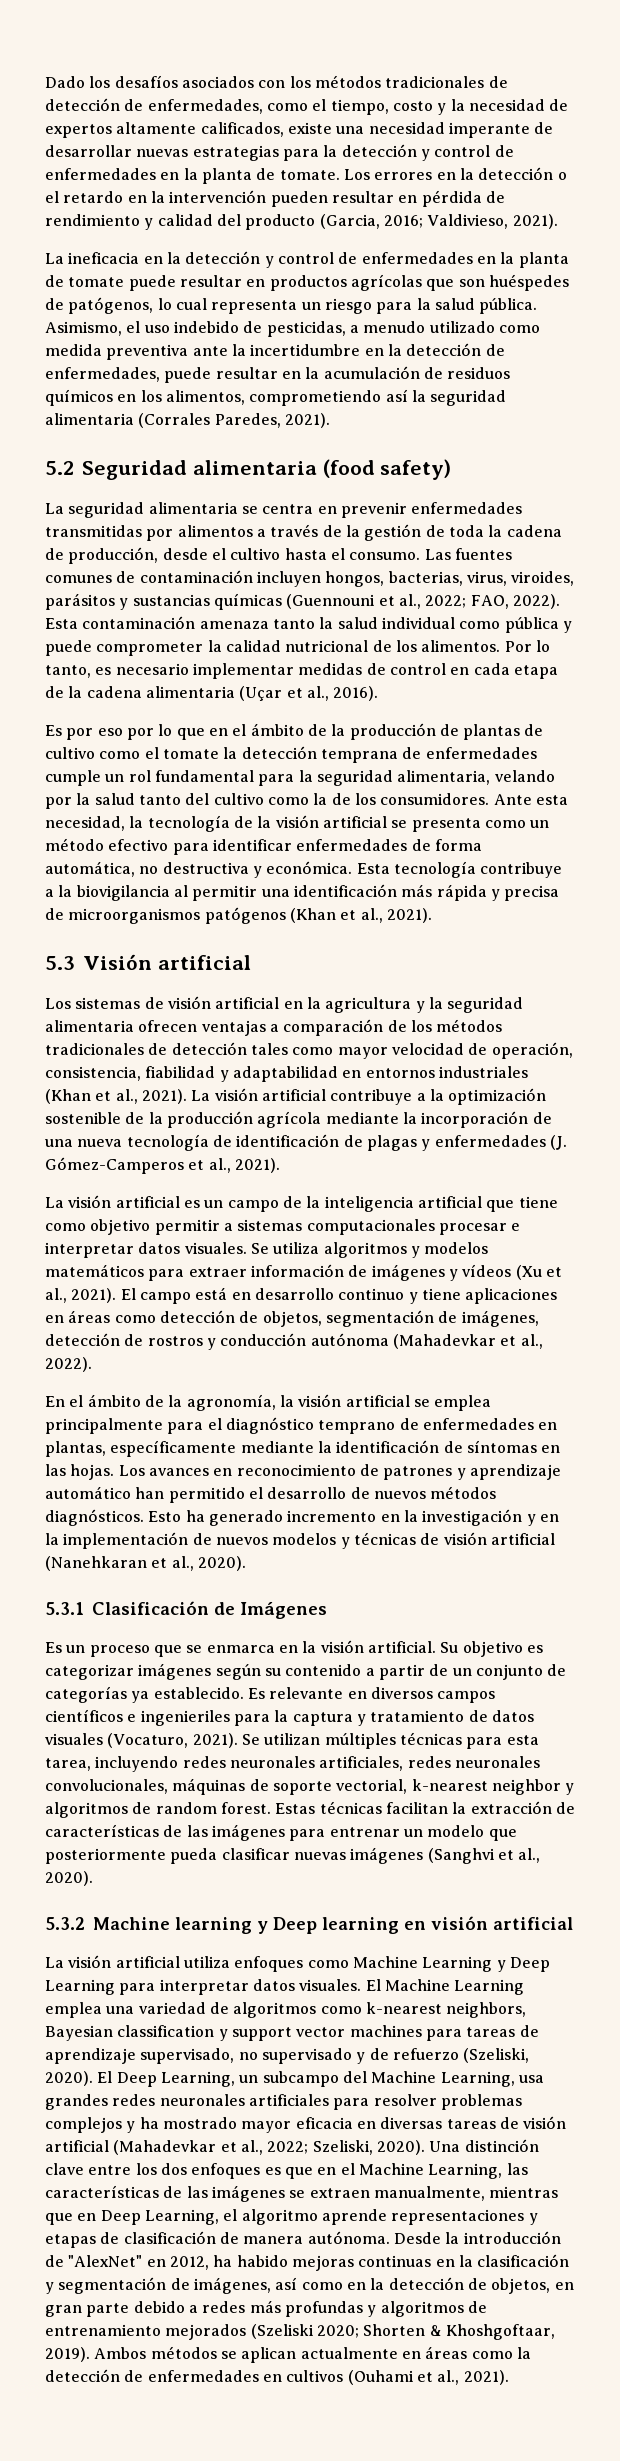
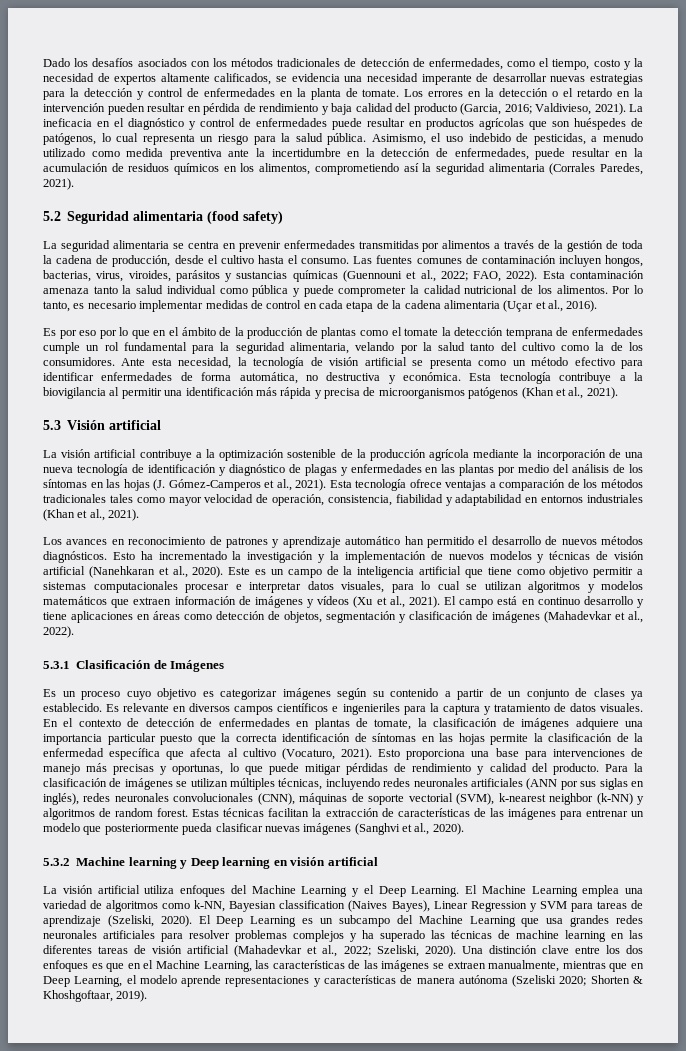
- Dado los desafíos asociados con los métodos tradicionales de detección de enfermedades, como el tiempo, costo y la necesidad de expertos altamente calificados, existe una necesidad imperante de desarrollar nuevas estrategias para la detección y control de enfermedades en la planta de tomate.
+ Dado los desafíos asociados con los métodos tradicionales de detección de enfermedades, como el tiempo, costo y la necesidad de expertos altamente calificados, se evidencia una necesidad imperante de desarrollar nuevas estrategias para la detección y control de enfermedades en la planta de tomate.
- Los errores en la detección o el retardo en la intervención pueden resultar en pérdida de rendimiento y calidad del producto (Garcia, 2016; Valdivieso, 2021).
- La ineficacia en la detección y control de enfermedades en la planta de tomate puede resultar en productos agrícolas que son huéspedes de patógenos, lo cual representa un riesgo para la salud pública.
+ Los errores en la detección o el retardo en la intervención pueden resultar en pérdida de rendimiento y baja calidad del producto (Garcia, 2016; Valdivieso, 2021). La ineficacia en el diagnóstico y control de enfermedades puede resultar en productos agrícolas que son huéspedes de patógenos, lo cual representa un riesgo para la salud pública.
- Es por eso por lo que en el ámbito de la producción de plantas de cultivo como el tomate la detección temprana de enfermedades cumple un rol fundamental para la seguridad alimentaria, velando por la salud tanto del cultivo como la de los consumidores.
+ Es por eso por lo que en el ámbito de la producción de plantas como el tomate la detección temprana de enfermedades cumple un rol fundamental para la seguridad alimentaria, velando por la salud tanto del cultivo como la de los consumidores.
- Ante esta necesidad, la tecnología de la visión artificial se presenta como un método efectivo para identificar enfermedades de forma automática, no destructiva y económica.
+ Ante esta necesidad, la tecnología de visión artificial se presenta como un método efectivo para identificar enfermedades de forma automática, no destructiva y económica.
- Los sistemas de visión artificial en la agricultura y la seguridad alimentaria ofrecen ventajas a comparación de los métodos tradicionales de detección tales como mayor velocidad de operación, consistencia, fiabilidad y adaptabilidad en entornos industriales (Khan et al., 2021). La visión artificial contribuye a la optimización sostenible de la producción agrícola mediante la incorporación de una nueva tecnología de identificación de plagas y enfermedades (J. Gómez-Camperos et al., 2021).
- La visión artificial es un campo de la inteligencia artificial que tiene como objetivo permitir a sistemas computacionales procesar e interpretar datos visuales. Se utiliza algoritmos y modelos matemáticos para extraer información de imágenes y vídeos (Xu et al., 2021).
+ La visión artificial contribuye a la optimización sostenible de la producción agrícola mediante la incorporación de una nueva tecnología de identificación y diagnóstico de plagas y enfermedades en las plantas por medio del análisis de los síntomas en las hojas (J. Gómez-Camperos et al., 2021). Esta tecnología ofrece ventajas a comparación de los métodos tradicionales tales como mayor velocidad de operación, consistencia, fiabilidad y adaptabilidad en entornos industriales (Khan et al., 2021).
+ Los avances en reconocimiento de patrones y aprendizaje automático han permitido el desarrollo de nuevos métodos diagnósticos. Esto ha incrementado la investigación y la implementación de nuevos modelos y técnicas de visión artificial (Nanehkaran et al., 2020). Este es un campo de la inteligencia artificial que tiene como objetivo permitir a sistemas computacionales procesar e interpretar datos visuales, para lo cual se utilizan algoritmos y modelos matemáticos que extraen información de imágenes y vídeos (Xu et al., 2021).
- El campo está en desarrollo continuo y tiene aplicaciones en áreas como detección de objetos, segmentación de imágenes, detección de rostros y conducción autónoma (Mahadevkar et al., 2022).
- En el ámbito de la agronomía, la visión artificial se emplea principalmente para el diagnóstico temprano de enfermedades en plantas, específicamente mediante la identificación de síntomas en las hojas. Los avances en reconocimiento de patrones y aprendizaje automático han permitido el desarrollo de nuevos métodos diagnósticos. Esto ha generado incremento en la investigación y en la implementación de nuevos modelos y técnicas de visión artificial (Nanehkaran et al., 2020).
+ El campo está en continuo desarrollo y tiene aplicaciones en áreas como detección de objetos, segmentación y clasificación de imágenes (Mahadevkar et al., 2022).
- Es un proceso que se enmarca en la visión artificial. Su objetivo es categorizar imágenes según su contenido a partir de un conjunto de categorías ya establecido.
+ Es un proceso cuyo objetivo es categorizar imágenes según su contenido a partir de un conjunto de clases ya establecido.
- Es relevante en diversos campos científicos e ingenieriles para la captura y tratamiento de datos visuales (Vocaturo, 2021). Se utilizan múltiples técnicas para esta tarea, incluyendo redes neuronales artificiales, redes neuronales convolucionales, máquinas de soporte vectorial, k-nearest neighbor y algoritmos de random forest.
+ Es relevante en diversos campos científicos e ingenieriles para la captura y tratamiento de datos visuales. En el contexto de detección de enfermedades en plantas de tomate, la clasificación de imágenes adquiere una importancia particular puesto que la correcta identificación de síntomas en las hojas permite la clasificación de la enfermedad específica que afecta al cultivo (Vocaturo, 2021). Esto proporciona una base para intervenciones de manejo más precisas y oportunas, lo que puede mitigar pérdidas de rendimiento y calidad del producto. Para la clasificación de imágenes se utilizan múltiples técnicas, incluyendo redes neuronales artificiales (ANN por sus siglas en inglés), redes neuronales convolucionales (CNN), máquinas de soporte vectorial (SVM), k-nearest neighbor (k-NN) y algoritmos de random forest.
- La visión artificial utiliza enfoques como Machine Learning y Deep Learning para interpretar datos visuales.
+ La visión artificial utiliza enfoques del Machine Learning y el Deep Learning.
- El Machine Learning emplea una variedad de algoritmos como k-nearest neighbors, Bayesian classification y support vector machines para tareas de aprendizaje supervisado, no supervisado y de refuerzo (Szeliski, 2020).
+ El Machine Learning emplea una variedad de algoritmos como k-NN, Bayesian classification (Naives Bayes), Linear Regression y SVM para tareas de aprendizaje (Szeliski, 2020).
- El Deep Learning, un subcampo del Machine Learning, usa grandes redes neuronales artificiales para resolver problemas complejos y ha mostrado mayor eficacia en diversas tareas de visión artificial (Mahadevkar et al., 2022; Szeliski, 2020).
+ El Deep Learning es un subcampo del Machine Learning que usa grandes redes neuronales artificiales para resolver problemas complejos y ha superado las técnicas de machine learning en las diferentes tareas de visión artificial (Mahadevkar et al., 2022; Szeliski, 2020).
- Una distinción clave entre los dos enfoques es que en el Machine Learning, las características de las imágenes se extraen manualmente, mientras que en Deep Learning, el algoritmo aprende representaciones y etapas de clasificación de manera autónoma. Desde la introducción de "AlexNet" en 2012, ha habido mejoras continuas en la clasificación y segmentación de imágenes, así como en la detección de objetos, en gran parte debido a redes más profundas y algoritmos de entrenamiento mejorados (Szeliski 2020; Shorten & Khoshgoftaar, 2019). Ambos métodos se aplican actualmente en áreas como la detección de enfermedades en cultivos (Ouhami et al., 2021).
+ Una distinción clave entre los dos enfoques es que en el Machine Learning, las características de las imágenes se extraen manualmente, mientras que en Deep Learning, el modelo aprende representaciones y características de manera autónoma (Szeliski 2020; Shorten & Khoshgoftaar, 2019).

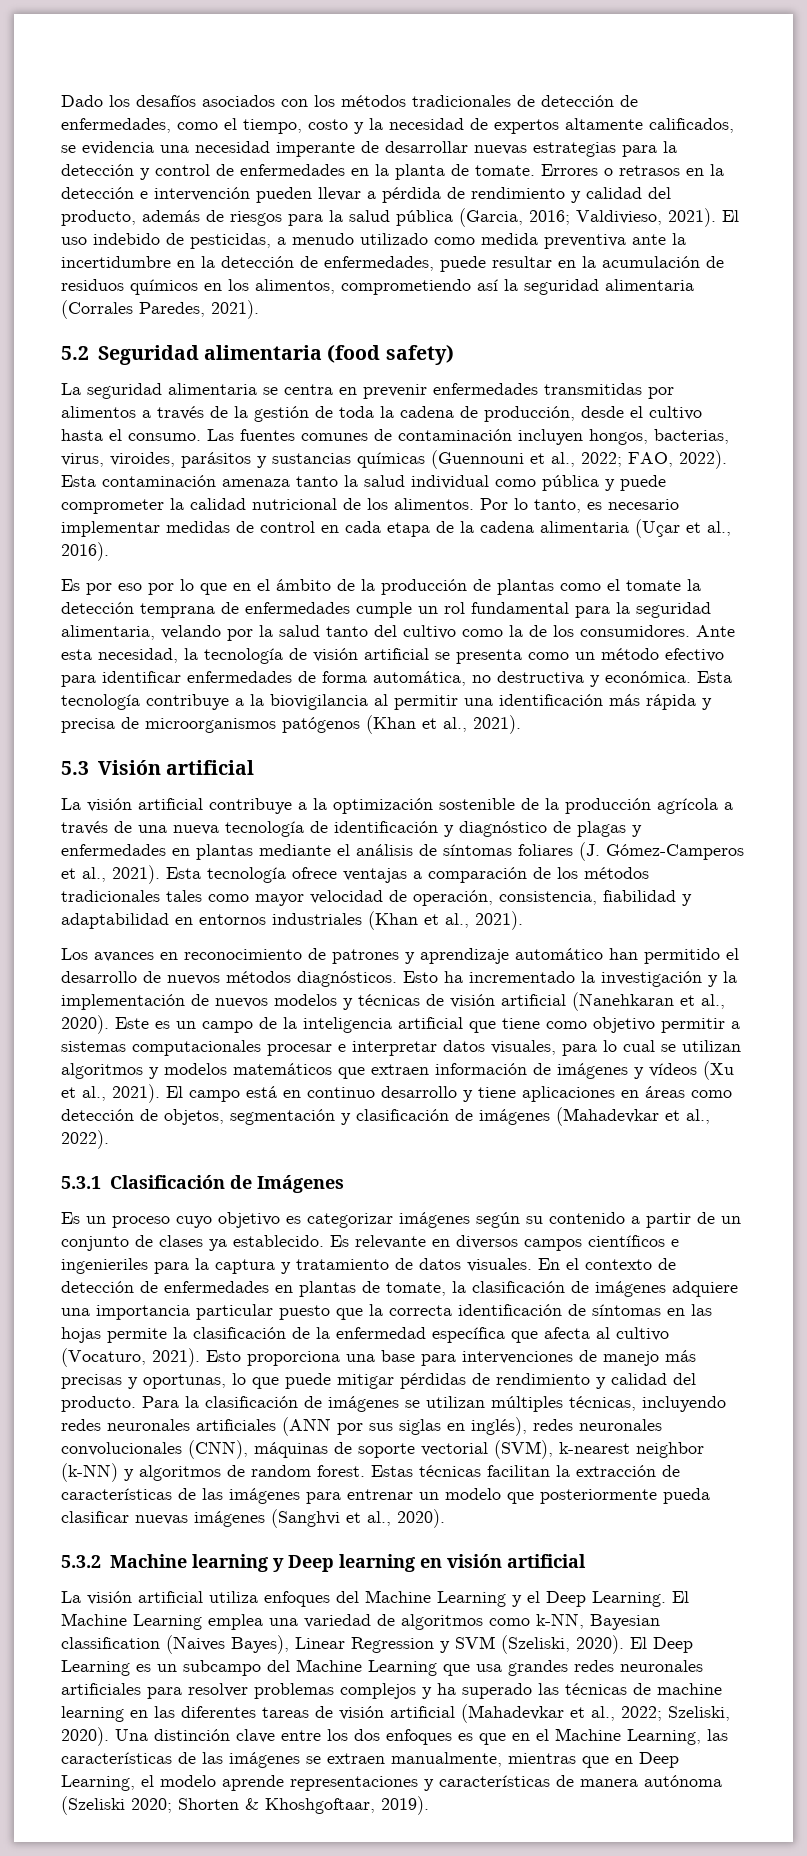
- Los errores en la detección o el retardo en la intervención pueden resultar en pérdida de rendimiento y baja calidad del producto (Garcia, 2016; Valdivieso, 2021). La ineficacia en el diagnóstico y control de enfermedades puede resultar en productos agrícolas que son huéspedes de patógenos, lo cual representa un riesgo para la salud pública. Asimismo, el uso indebido de pesticidas, a menudo utilizado como medida preventiva ante la incertidumbre en la detección de enfermedades, puede resultar en la acumulación de residuos químicos en los alimentos, comprometiendo así la seguridad alimentaria (Corrales Paredes, 2021).
+ Errores o retrasos en la detección e intervención pueden llevar a pérdida de rendimiento y calidad del producto, además de riesgos para la salud pública (Garcia, 2016; Valdivieso, 2021). El uso indebido de pesticidas, a menudo utilizado como medida preventiva ante la incertidumbre en la detección de enfermedades, puede resultar en la acumulación de residuos químicos en los alimentos, comprometiendo así la seguridad alimentaria (Corrales Paredes, 2021).
- La visión artificial contribuye a la optimización sostenible de la producción agrícola mediante la incorporación de una nueva tecnología de identificación y diagnóstico de plagas y enfermedades en las plantas por medio del análisis de los síntomas en las hojas (J. Gómez-Camperos et al., 2021).
+ La visión artificial contribuye a la optimización sostenible de la producción agrícola a través de una nueva tecnología de identificación y diagnóstico de plagas y enfermedades en plantas mediante el análisis de síntomas foliares (J. Gómez-Camperos et al., 2021).
- El Machine Learning emplea una variedad de algoritmos como k-NN, Bayesian classification (Naives Bayes), Linear Regression y SVM para tareas de aprendizaje (Szeliski, 2020).
+ El Machine Learning emplea una variedad de algoritmos como k-NN, Bayesian classification (Naives Bayes), Linear Regression y SVM (Szeliski, 2020).

